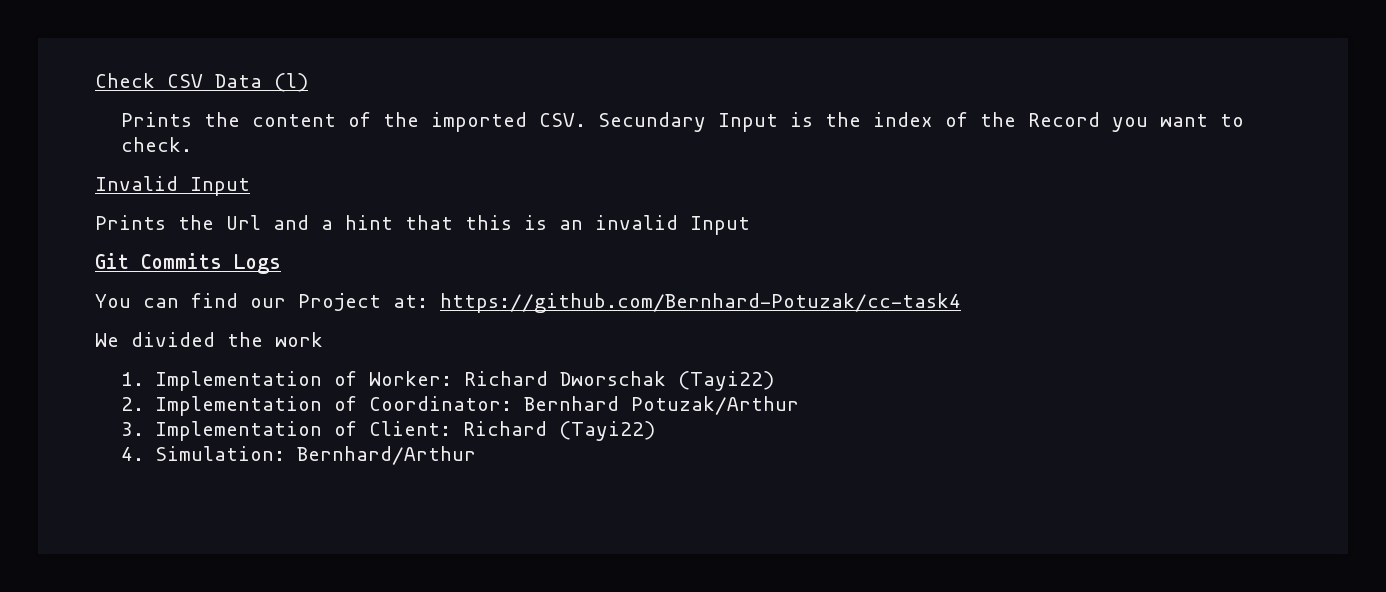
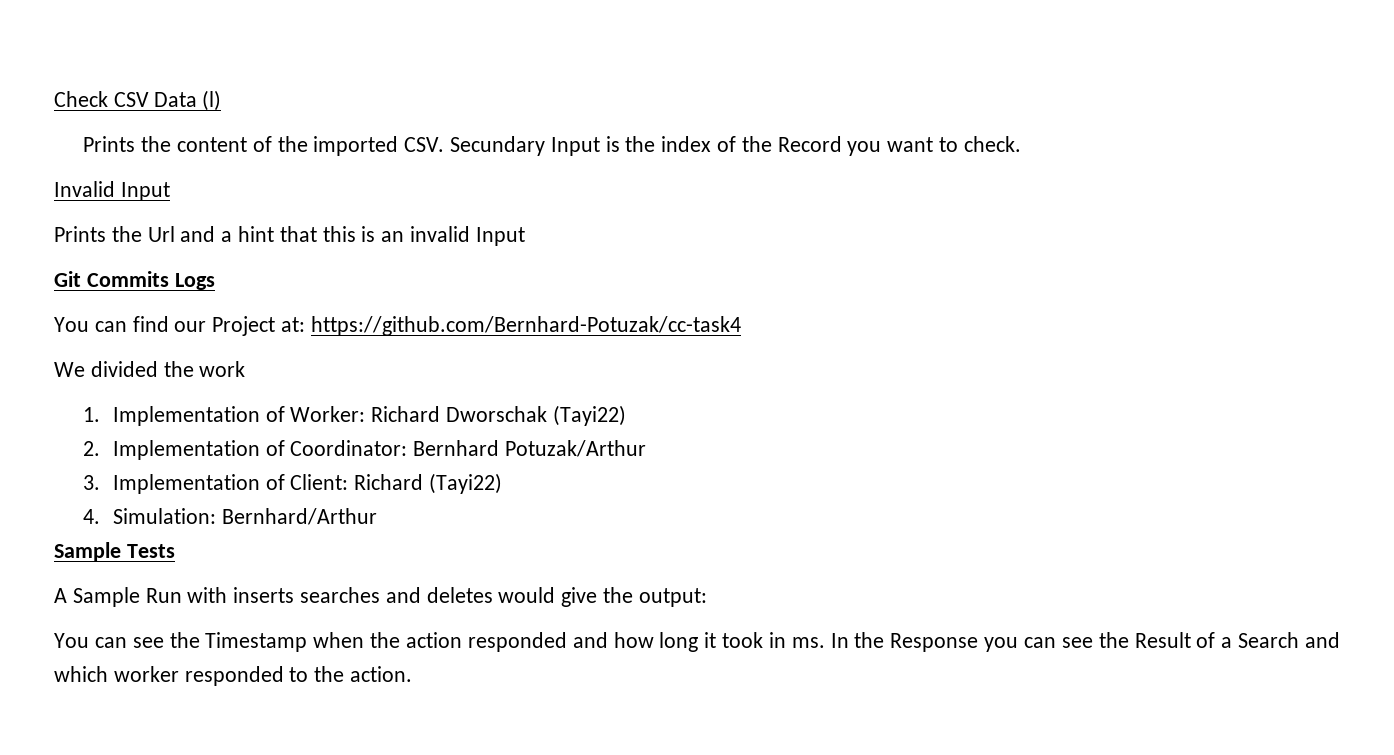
+ Sample Tests
+ A Sample Run with inserts searches and deletes would give the output:
+ You can see the Timestamp when the action responded and how long it took in ms. In the Response you can see the Result of a Search and which worker responded to the action.

